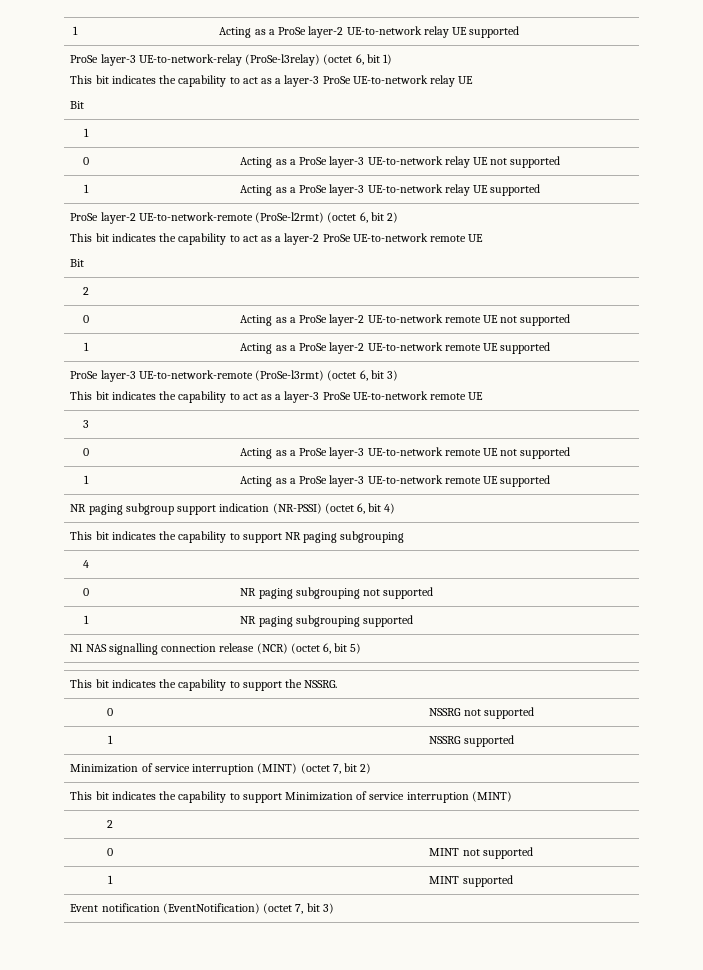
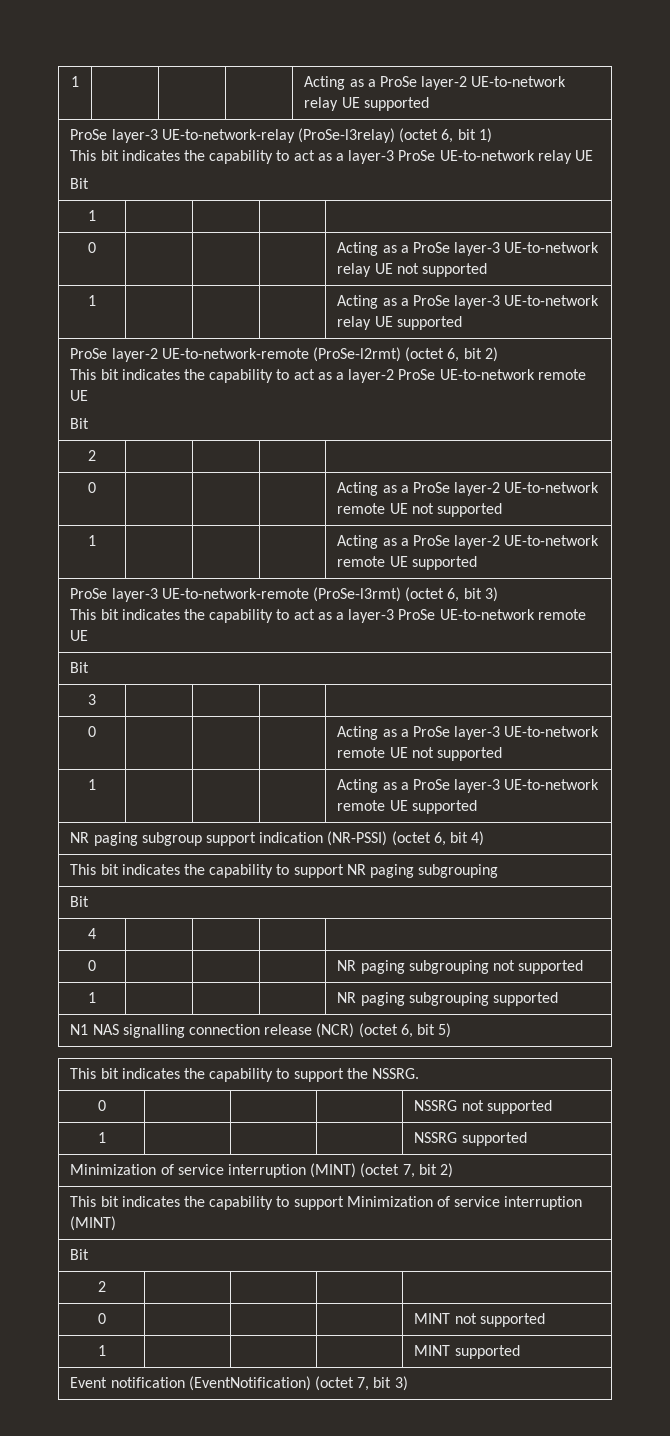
  ProSe layer-3 UE-to-network-remote (ProSe-l3rmt) (octet 6, bit 3)
  This bit indicates the capability to act as a layer-3 ProSe UE-to-network remote UE
+ Bit
  This bit indicates the capability to support NR paging subgrouping
+ Bit
  This bit indicates the capability to support Minimization of service interruption (MINT)
+ Bit

